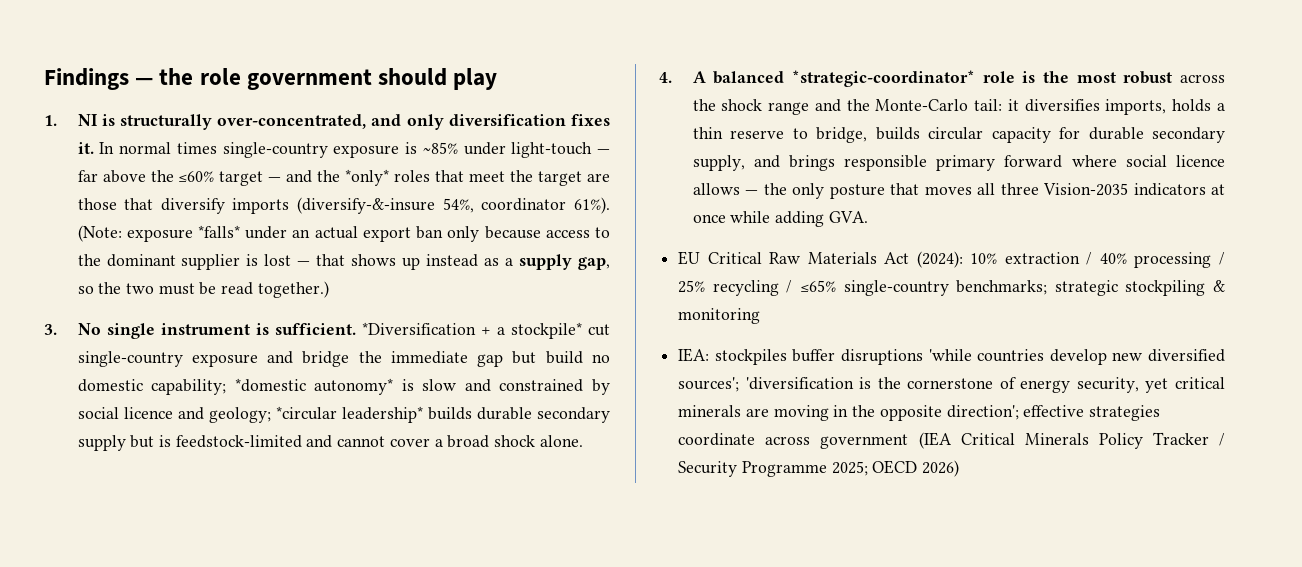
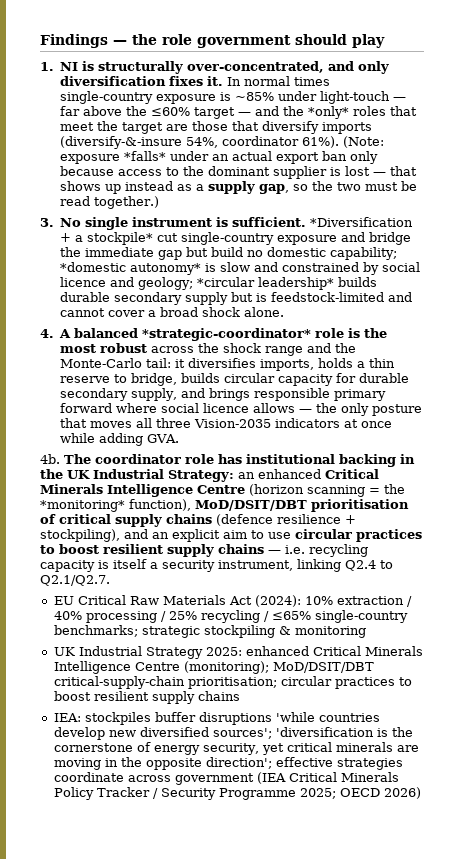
+ 4b. The coordinator role has institutional backing in the UK Industrial Strategy: an enhanced Critical Minerals Intelligence Centre (horizon scanning = the *monitoring* function), MoD/DSIT/DBT prioritisation of critical supply chains (defence resilience + stockpiling), and an explicit aim to use circular practices to boost resilient supply chains — i.e. recycling capacity is itself a security instrument, linking Q2.4 to Q2.1/Q2.7.
+ UK Industrial Strategy 2025: enhanced Critical Minerals Intelligence Centre (monitoring); MoD/DSIT/DBT critical-supply-chain prioritisation; circular practices to boost resilient supply chains

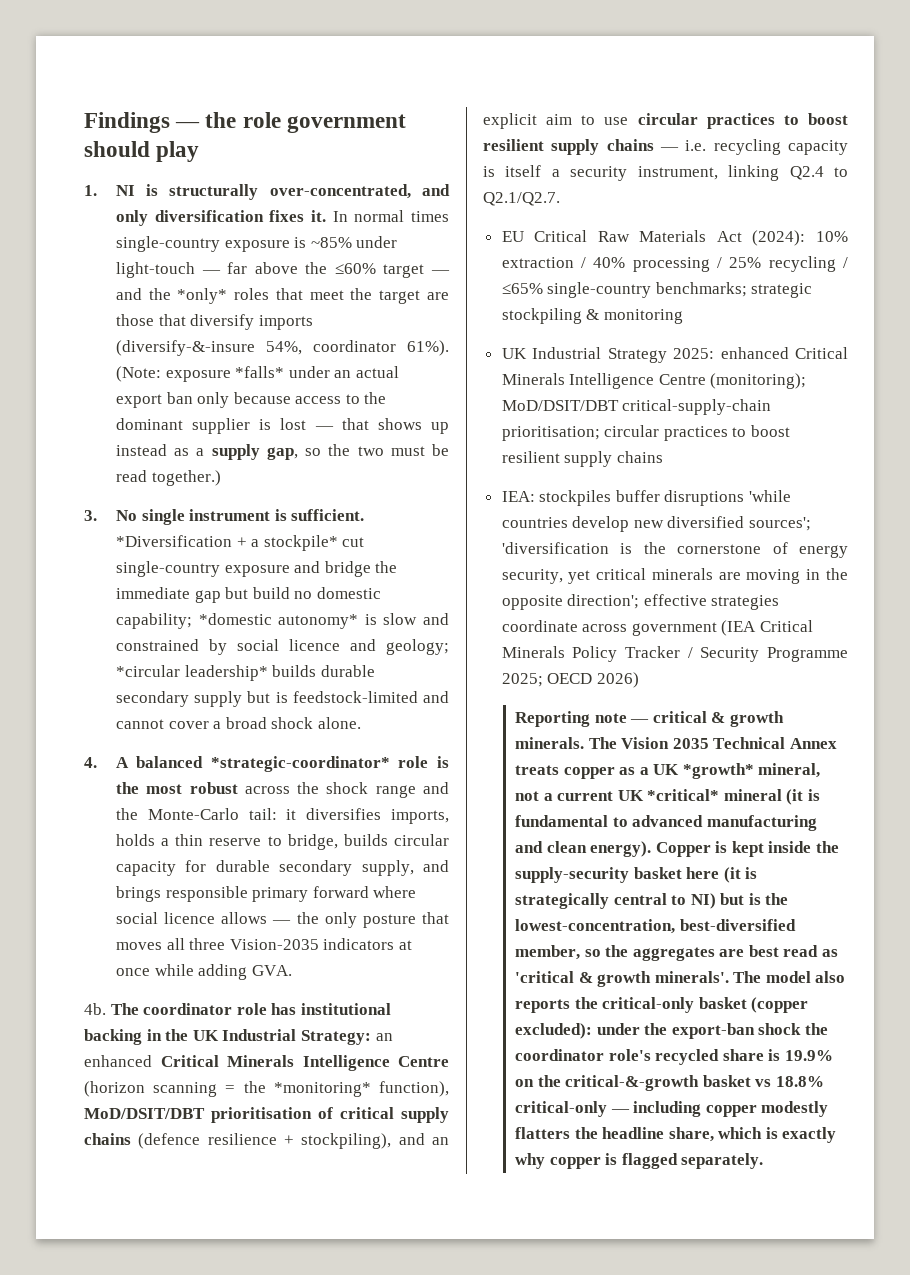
+ Reporting note — critical & growth minerals. The Vision 2035 Technical Annex treats copper as a UK *growth* mineral, not a current UK *critical* mineral (it is fundamental to advanced manufacturing and clean energy). Copper is kept inside the supply-security basket here (it is strategically central to NI) but is the lowest-concentration, best-diversified member, so the aggregates are best read as 'critical & growth minerals'. The model also reports the critical-only basket (copper excluded): under the export-ban shock the coordinator role's recycled share is 19.9% on the critical-&-growth basket vs 18.8% critical-only — including copper modestly flatters the headline share, which is exactly why copper is flagged separately.

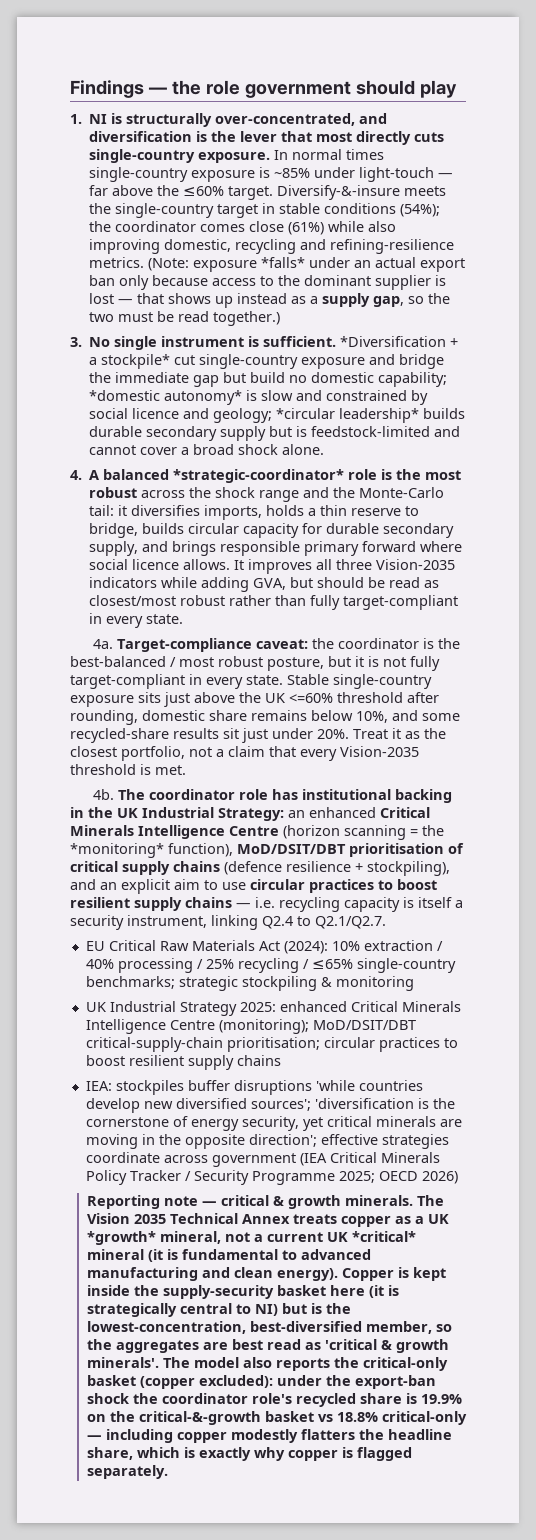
- 1. NI is structurally over-concentrated, and only diversification fixes it.
+ 1. NI is structurally over-concentrated, and diversification is the lever that most directly cuts single-country exposure.
- In normal times single-country exposure is ~85% under light-touch — far above the ≤60% target — and the *only* roles that meet the target are those that diversify imports (diversify-&-insure 54%, coordinator 61%).
+ In normal times single-country exposure is ~85% under light-touch — far above the ≤60% target. Diversify-&-insure meets the single-country target in stable conditions (54%); the coordinator comes close (61%) while also improving domestic, recycling and refining-resilience metrics.
- 4. A balanced *strategic-coordinator* role is the most robust across the shock range and the Monte-Carlo tail: it diversifies imports, holds a thin reserve to bridge, builds circular capacity for durable secondary supply, and brings responsible primary forward where social licence allows — the only posture that moves all three Vision-2035 indicators at once while adding GVA.
+ 4. A balanced *strategic-coordinator* role is the most robust across the shock range and the Monte-Carlo tail: it diversifies imports, holds a thin reserve to bridge, builds circular capacity for durable secondary supply, and brings responsible primary forward where social licence allows. It improves all three Vision-2035 indicators while adding GVA, but should be read as closest/most robust rather than fully target-compliant in every state.
+ 4a. Target-compliance caveat: the coordinator is the best-balanced / most robust posture, but it is not fully target-compliant in every state. Stable single-country exposure sits just above the UK <=60% threshold after rounding, domestic share remains below 10%, and some recycled-share results sit just under 20%. Treat it as the closest portfolio, not a claim that every Vision-2035 threshold is met.

